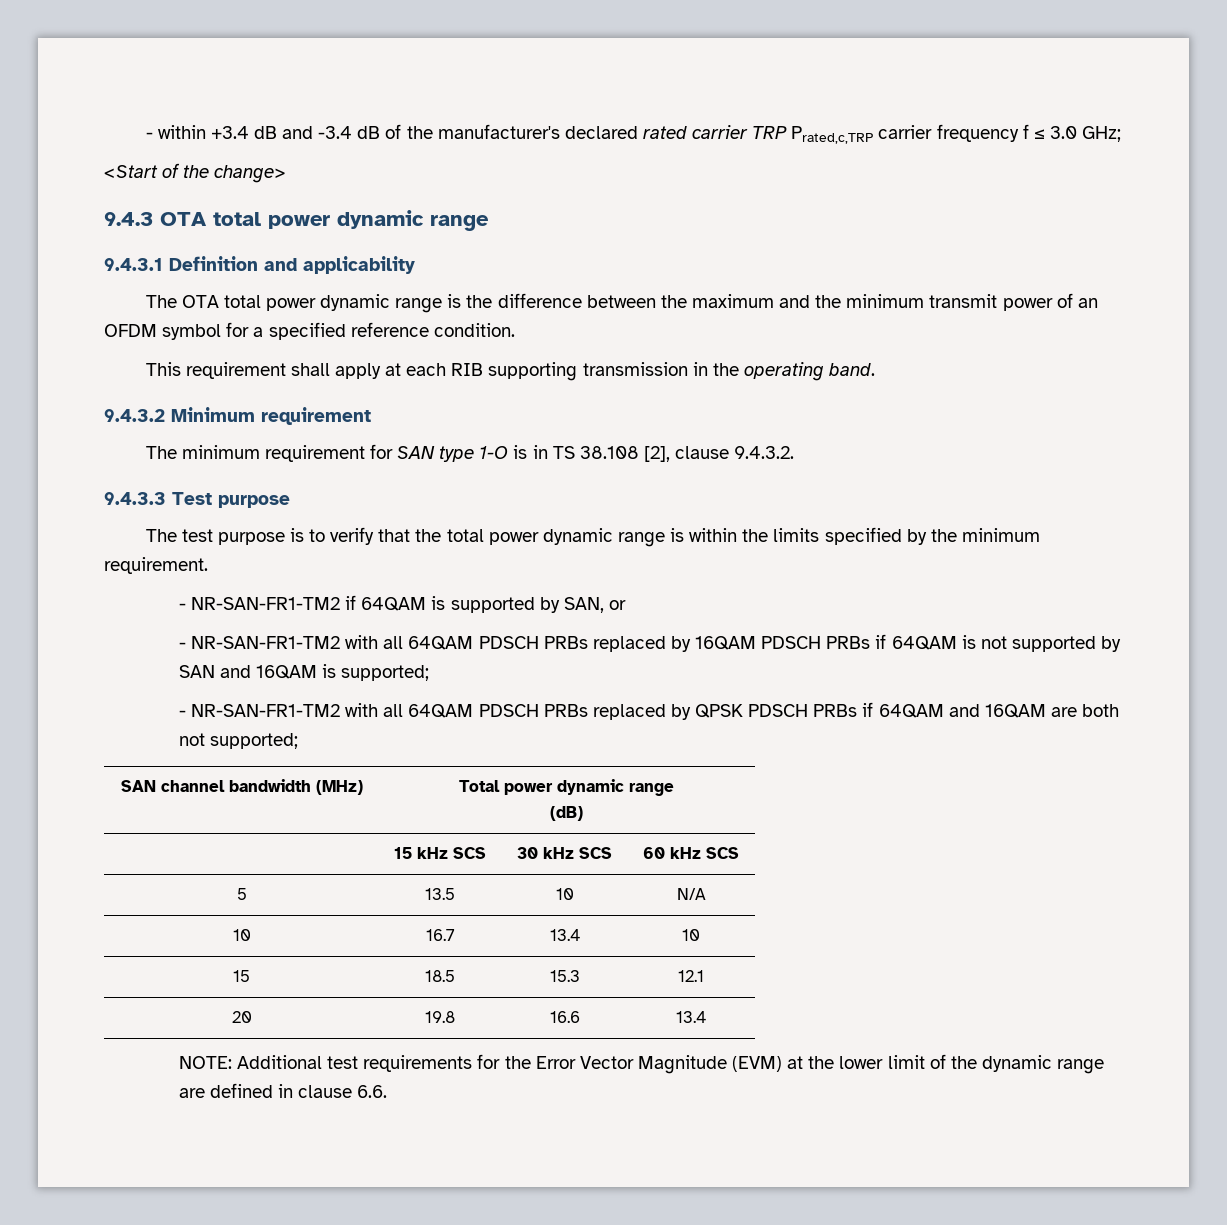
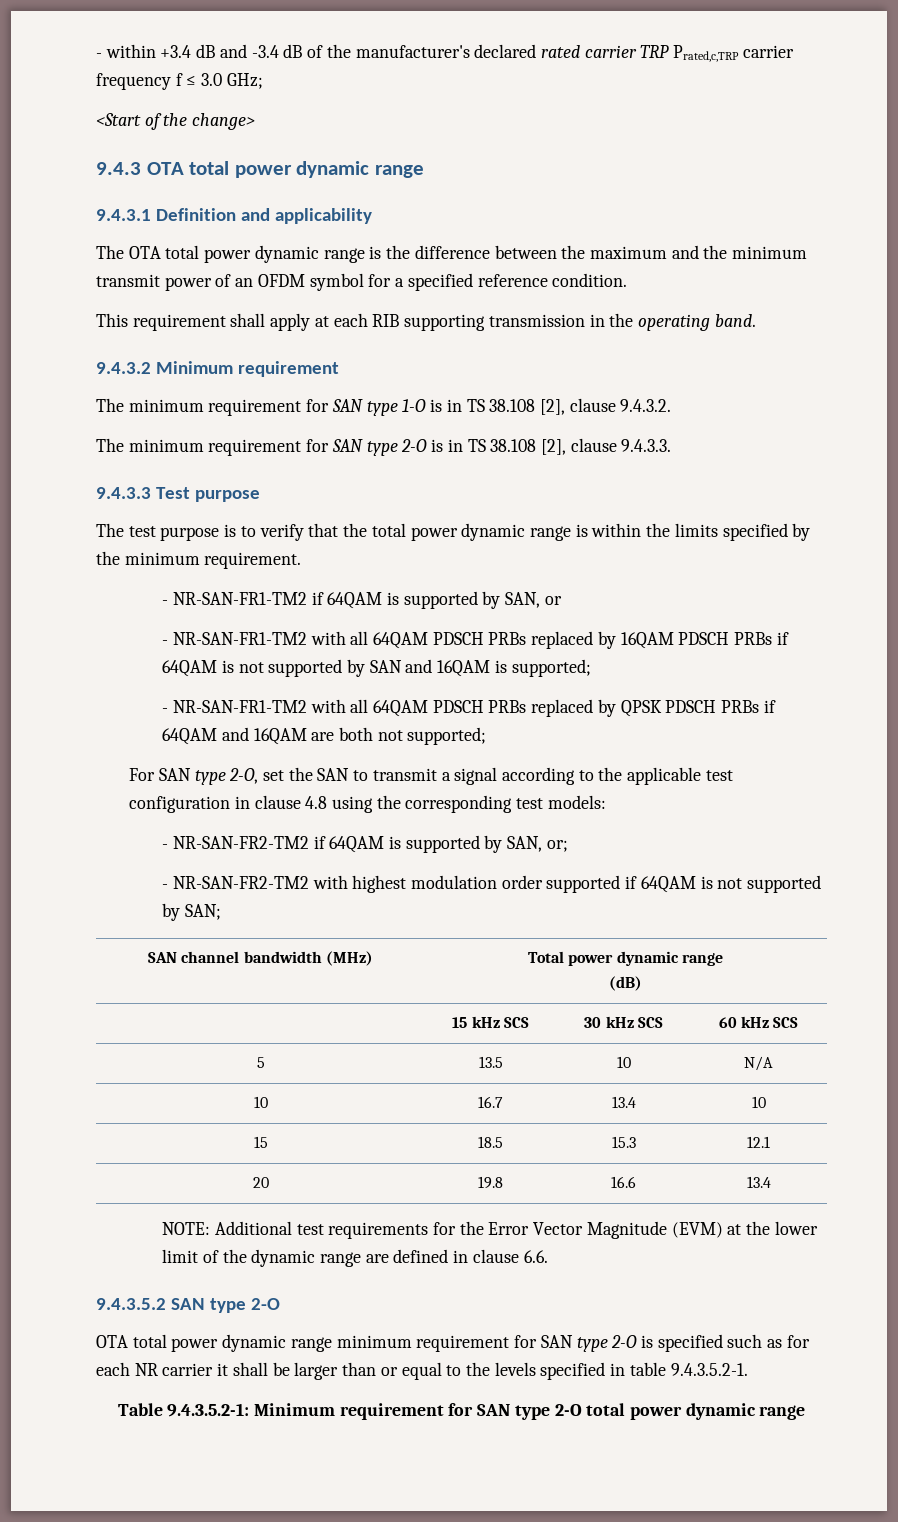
+ The minimum requirement for SAN type 2-O is in TS 38.108 [2], clause 9.4.3.3.
+ For SAN type 2-O, set the SAN to transmit a signal according to the applicable test configuration in clause 4.8 using the corresponding test models:
+ - NR-SAN-FR2-TM2 if 64QAM is supported by SAN, or;
+ - NR-SAN-FR2-TM2 with highest modulation order supported if 64QAM is not supported by SAN;
+ 9.4.3.5.2 SAN type 2-O
+ OTA total power dynamic range minimum requirement for SAN type 2-O is specified such as for each NR carrier it shall be larger than or equal to the levels specified in table 9.4.3.5.2-1.
+ Table 9.4.3.5.2-1: Minimum requirement for SAN type 2-O total power dynamic range

